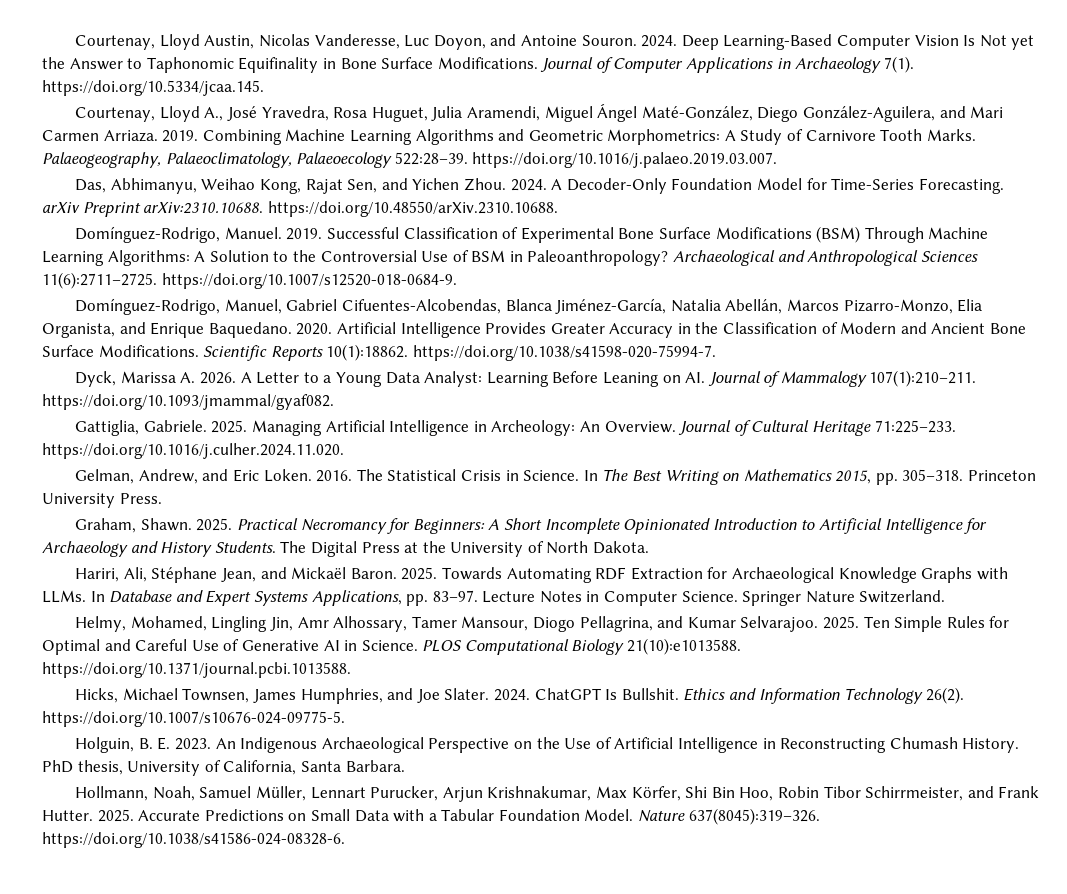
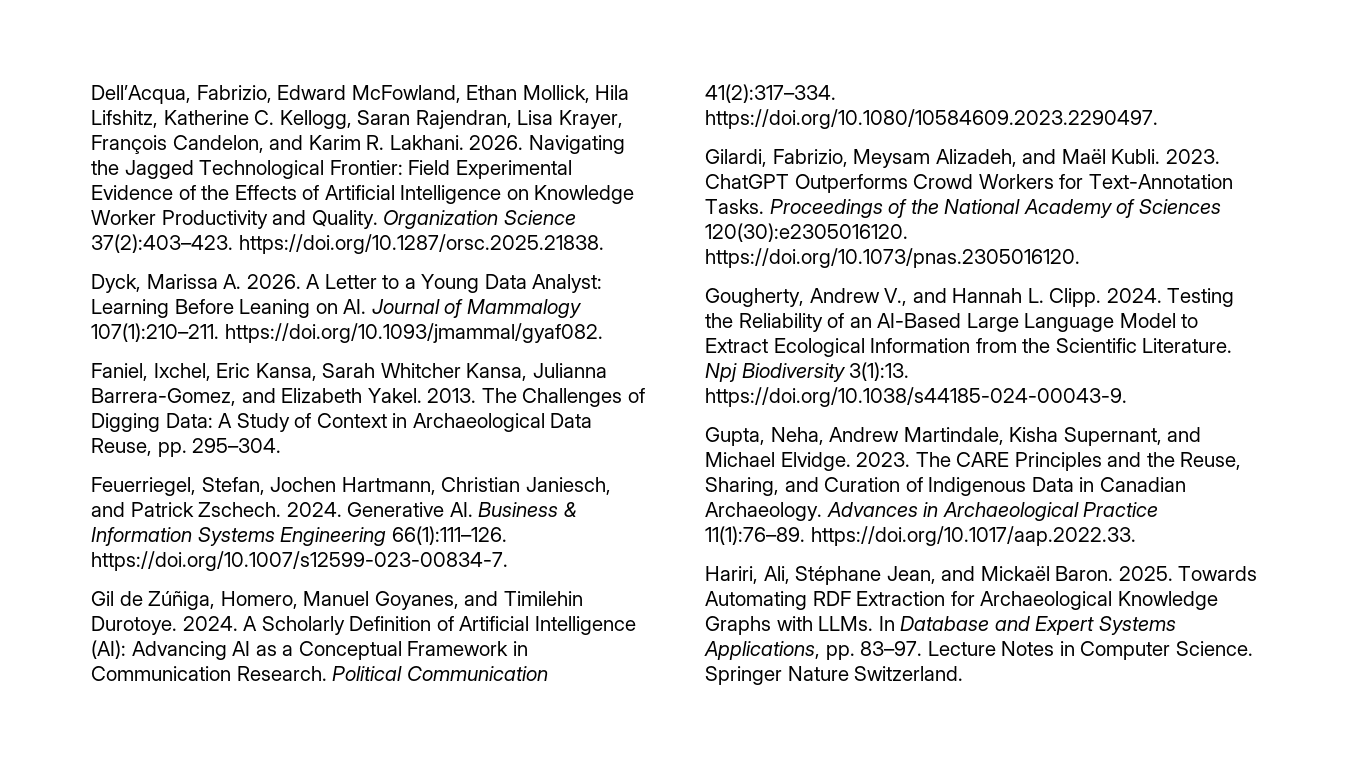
- Courtenay, Lloyd Austin, Nicolas Vanderesse, Luc Doyon, and Antoine Souron. 2024. Deep Learning-Based Computer Vision Is Not yet the Answer to Taphonomic Equifinality in Bone Surface Modifications. Journal of Computer Applications in Archaeology 7(1). https://doi.org/10.5334/jcaa.145.
- Courtenay, Lloyd A., José Yravedra, Rosa Huguet, Julia Aramendi, Miguel Ángel Maté-González, Diego González-Aguilera, and Mari Carmen Arriaza. 2019. Combining Machine Learning Algorithms and Geometric Morphometrics: A Study of Carnivore Tooth Marks. Palaeogeography, Palaeoclimatology, Palaeoecology 522:28–39. https://doi.org/10.1016/j.palaeo.2019.03.007.
- Das, Abhimanyu, Weihao Kong, Rajat Sen, and Yichen Zhou. 2024. A Decoder-Only Foundation Model for Time-Series Forecasting. arXiv Preprint arXiv:2310.10688. https://doi.org/10.48550/arXiv.2310.10688.
- Domínguez-Rodrigo, Manuel. 2019. Successful Classification of Experimental Bone Surface Modifications (BSM) Through Machine Learning Algorithms: A Solution to the Controversial Use of BSM in Paleoanthropology? Archaeological and Anthropological Sciences 11(6):2711–2725. https://doi.org/10.1007/s12520-018-0684-9.
- Domínguez-Rodrigo, Manuel, Gabriel Cifuentes-Alcobendas, Blanca Jiménez-García, Natalia Abellán, Marcos Pizarro-Monzo, Elia Organista, and Enrique Baquedano. 2020. Artificial Intelligence Provides Greater Accuracy in the Classification of Modern and Ancient Bone Surface Modifications. Scientific Reports 10(1):18862. https://doi.org/10.1038/s41598-020-75994-7.
+ Dell’Acqua, Fabrizio, Edward McFowland, Ethan Mollick, Hila Lifshitz, Katherine C. Kellogg, Saran Rajendran, Lisa Krayer, François Candelon, and Karim R. Lakhani. 2026. Navigating the Jagged Technological Frontier: Field Experimental Evidence of the Effects of Artificial Intelligence on Knowledge Worker Productivity and Quality. Organization Science 37(2):403–423. https://doi.org/10.1287/orsc.2025.21838.
- Gattiglia, Gabriele. 2025. Managing Artificial Intelligence in Archeology: An Overview. Journal of Cultural Heritage 71:225–233. https://doi.org/10.1016/j.culher.2024.11.020.
- Gelman, Andrew, and Eric Loken. 2016. The Statistical Crisis in Science. In The Best Writing on Mathematics 2015, pp. 305–318. Princeton University Press.
- Graham, Shawn. 2025. Practical Necromancy for Beginners: A Short Incomplete Opinionated Introduction to Artificial Intelligence for Archaeology and History Students. The Digital Press at the University of North Dakota.
+ Faniel, Ixchel, Eric Kansa, Sarah Whitcher Kansa, Julianna Barrera-Gomez, and Elizabeth Yakel. 2013. The Challenges of Digging Data: A Study of Context in Archaeological Data Reuse, pp. 295–304.
+ Feuerriegel, Stefan, Jochen Hartmann, Christian Janiesch, and Patrick Zschech. 2024. Generative AI. Business & Information Systems Engineering 66(1):111–126. https://doi.org/10.1007/s12599-023-00834-7.
+ Gil de Zúñiga, Homero, Manuel Goyanes, and Timilehin Durotoye. 2024. A Scholarly Definition of Artificial Intelligence (AI): Advancing AI as a Conceptual Framework in Communication Research. Political Communication 41(2):317–334. https://doi.org/10.1080/10584609.2023.2290497.
+ Gilardi, Fabrizio, Meysam Alizadeh, and Maël Kubli. 2023. ChatGPT Outperforms Crowd Workers for Text-Annotation Tasks. Proceedings of the National Academy of Sciences 120(30):e2305016120. https://doi.org/10.1073/pnas.2305016120.
+ Gougherty, Andrew V., and Hannah L. Clipp. 2024. Testing the Reliability of an AI-Based Large Language Model to Extract Ecological Information from the Scientific Literature. Npj Biodiversity 3(1):13. https://doi.org/10.1038/s44185-024-00043-9.
+ Gupta, Neha, Andrew Martindale, Kisha Supernant, and Michael Elvidge. 2023. The CARE Principles and the Reuse, Sharing, and Curation of Indigenous Data in Canadian Archaeology. Advances in Archaeological Practice 11(1):76–89. https://doi.org/10.1017/aap.2022.33.
- Helmy, Mohamed, Lingling Jin, Amr Alhossary, Tamer Mansour, Diogo Pellagrina, and Kumar Selvarajoo. 2025. Ten Simple Rules for Optimal and Careful Use of Generative AI in Science. PLOS Computational Biology 21(10):e1013588. https://doi.org/10.1371/journal.pcbi.1013588.
- Hicks, Michael Townsen, James Humphries, and Joe Slater. 2024. ChatGPT Is Bullshit. Ethics and Information Technology 26(2). https://doi.org/10.1007/s10676-024-09775-5.
- Holguin, B. E. 2023. An Indigenous Archaeological Perspective on the Use of Artificial Intelligence in Reconstructing Chumash History. PhD thesis, University of California, Santa Barbara.
- Hollmann, Noah, Samuel Müller, Lennart Purucker, Arjun Krishnakumar, Max Körfer, Shi Bin Hoo, Robin Tibor Schirrmeister, and Frank Hutter. 2025. Accurate Predictions on Small Data with a Tabular Foundation Model. Nature 637(8045):319–326. https://doi.org/10.1038/s41586-024-08328-6.

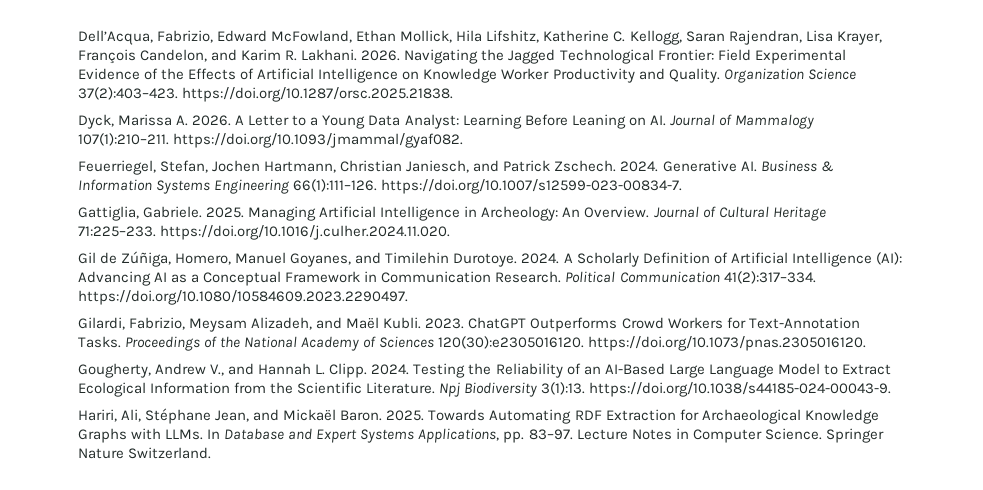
- Faniel, Ixchel, Eric Kansa, Sarah Whitcher Kansa, Julianna Barrera-Gomez, and Elizabeth Yakel. 2013. The Challenges of Digging Data: A Study of Context in Archaeological Data Reuse, pp. 295–304.
+ Gattiglia, Gabriele. 2025. Managing Artificial Intelligence in Archeology: An Overview. Journal of Cultural Heritage 71:225–233. https://doi.org/10.1016/j.culher.2024.11.020.
- Gupta, Neha, Andrew Martindale, Kisha Supernant, and Michael Elvidge. 2023. The CARE Principles and the Reuse, Sharing, and Curation of Indigenous Data in Canadian Archaeology. Advances in Archaeological Practice 11(1):76–89. https://doi.org/10.1017/aap.2022.33.

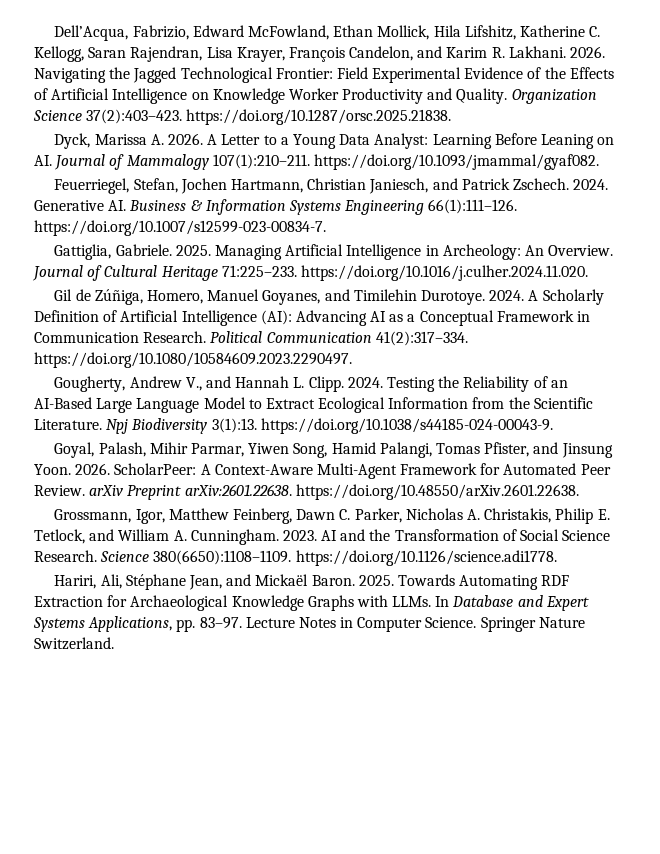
- Gilardi, Fabrizio, Meysam Alizadeh, and Maël Kubli. 2023. ChatGPT Outperforms Crowd Workers for Text-Annotation Tasks. Proceedings of the National Academy of Sciences 120(30):e2305016120. https://doi.org/10.1073/pnas.2305016120.
+ Goyal, Palash, Mihir Parmar, Yiwen Song, Hamid Palangi, Tomas Pfister, and Jinsung Yoon. 2026. ScholarPeer: A Context-Aware Multi-Agent Framework for Automated Peer Review. arXiv Preprint arXiv:2601.22638. https://doi.org/10.48550/arXiv.2601.22638.
+ Grossmann, Igor, Matthew Feinberg, Dawn C. Parker, Nicholas A. Christakis, Philip E. Tetlock, and William A. Cunningham. 2023. AI and the Transformation of Social Science Research. Science 380(6650):1108–1109. https://doi.org/10.1126/science.adi1778.

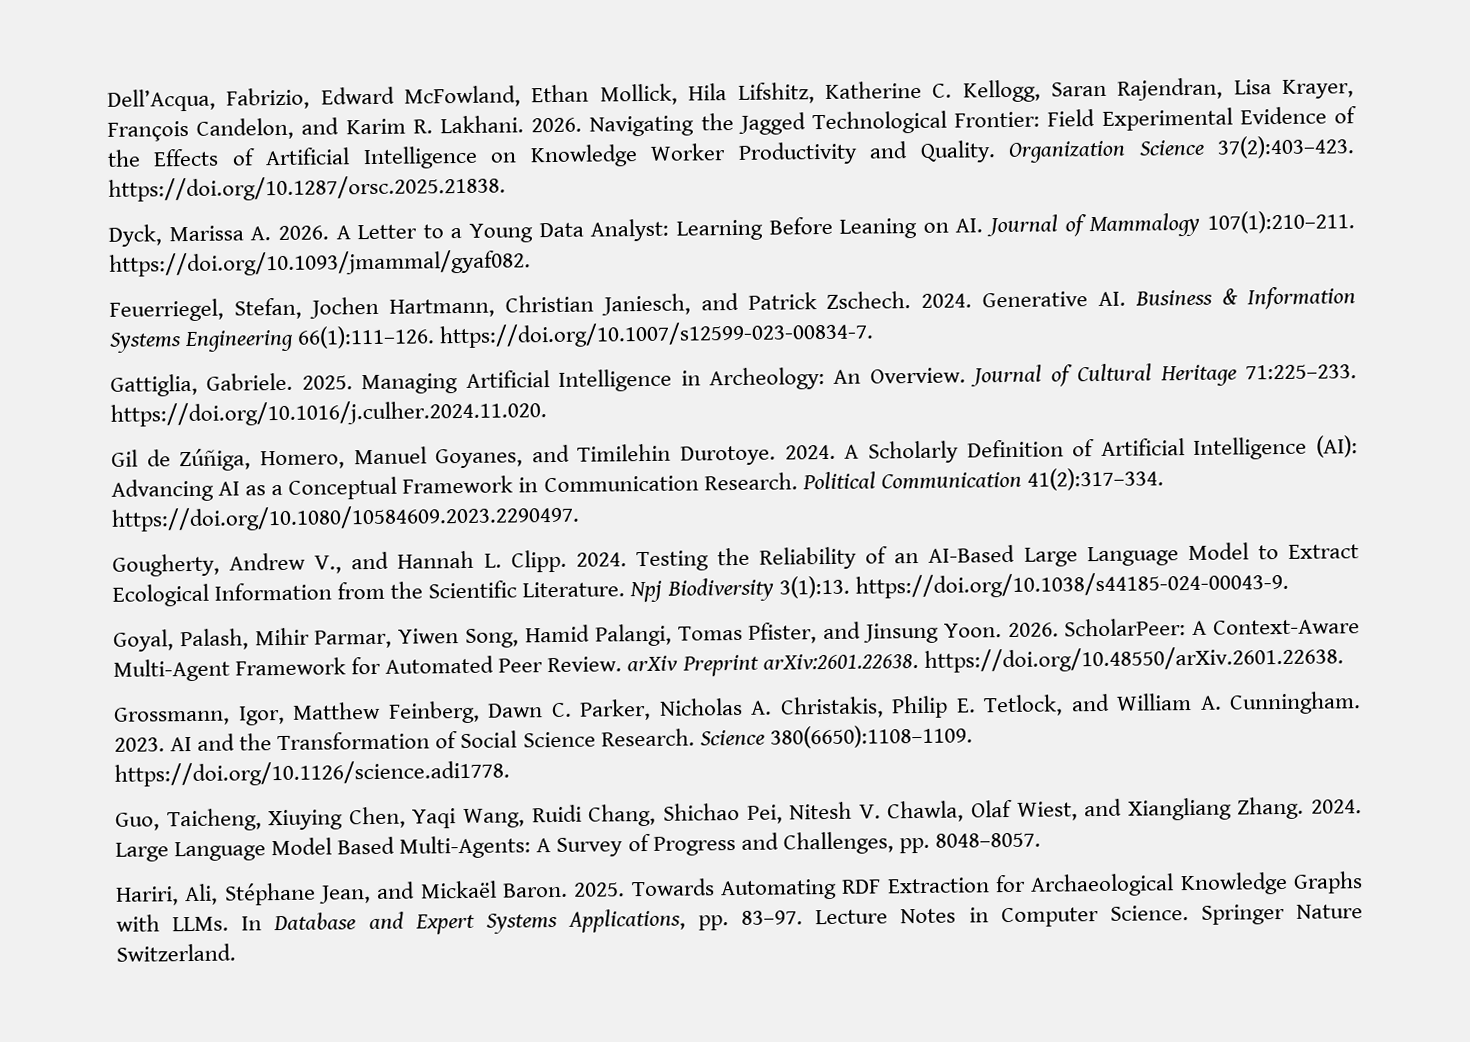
+ Guo, Taicheng, Xiuying Chen, Yaqi Wang, Ruidi Chang, Shichao Pei, Nitesh V. Chawla, Olaf Wiest, and Xiangliang Zhang. 2024. Large Language Model Based Multi-Agents: A Survey of Progress and Challenges, pp. 8048–8057.

